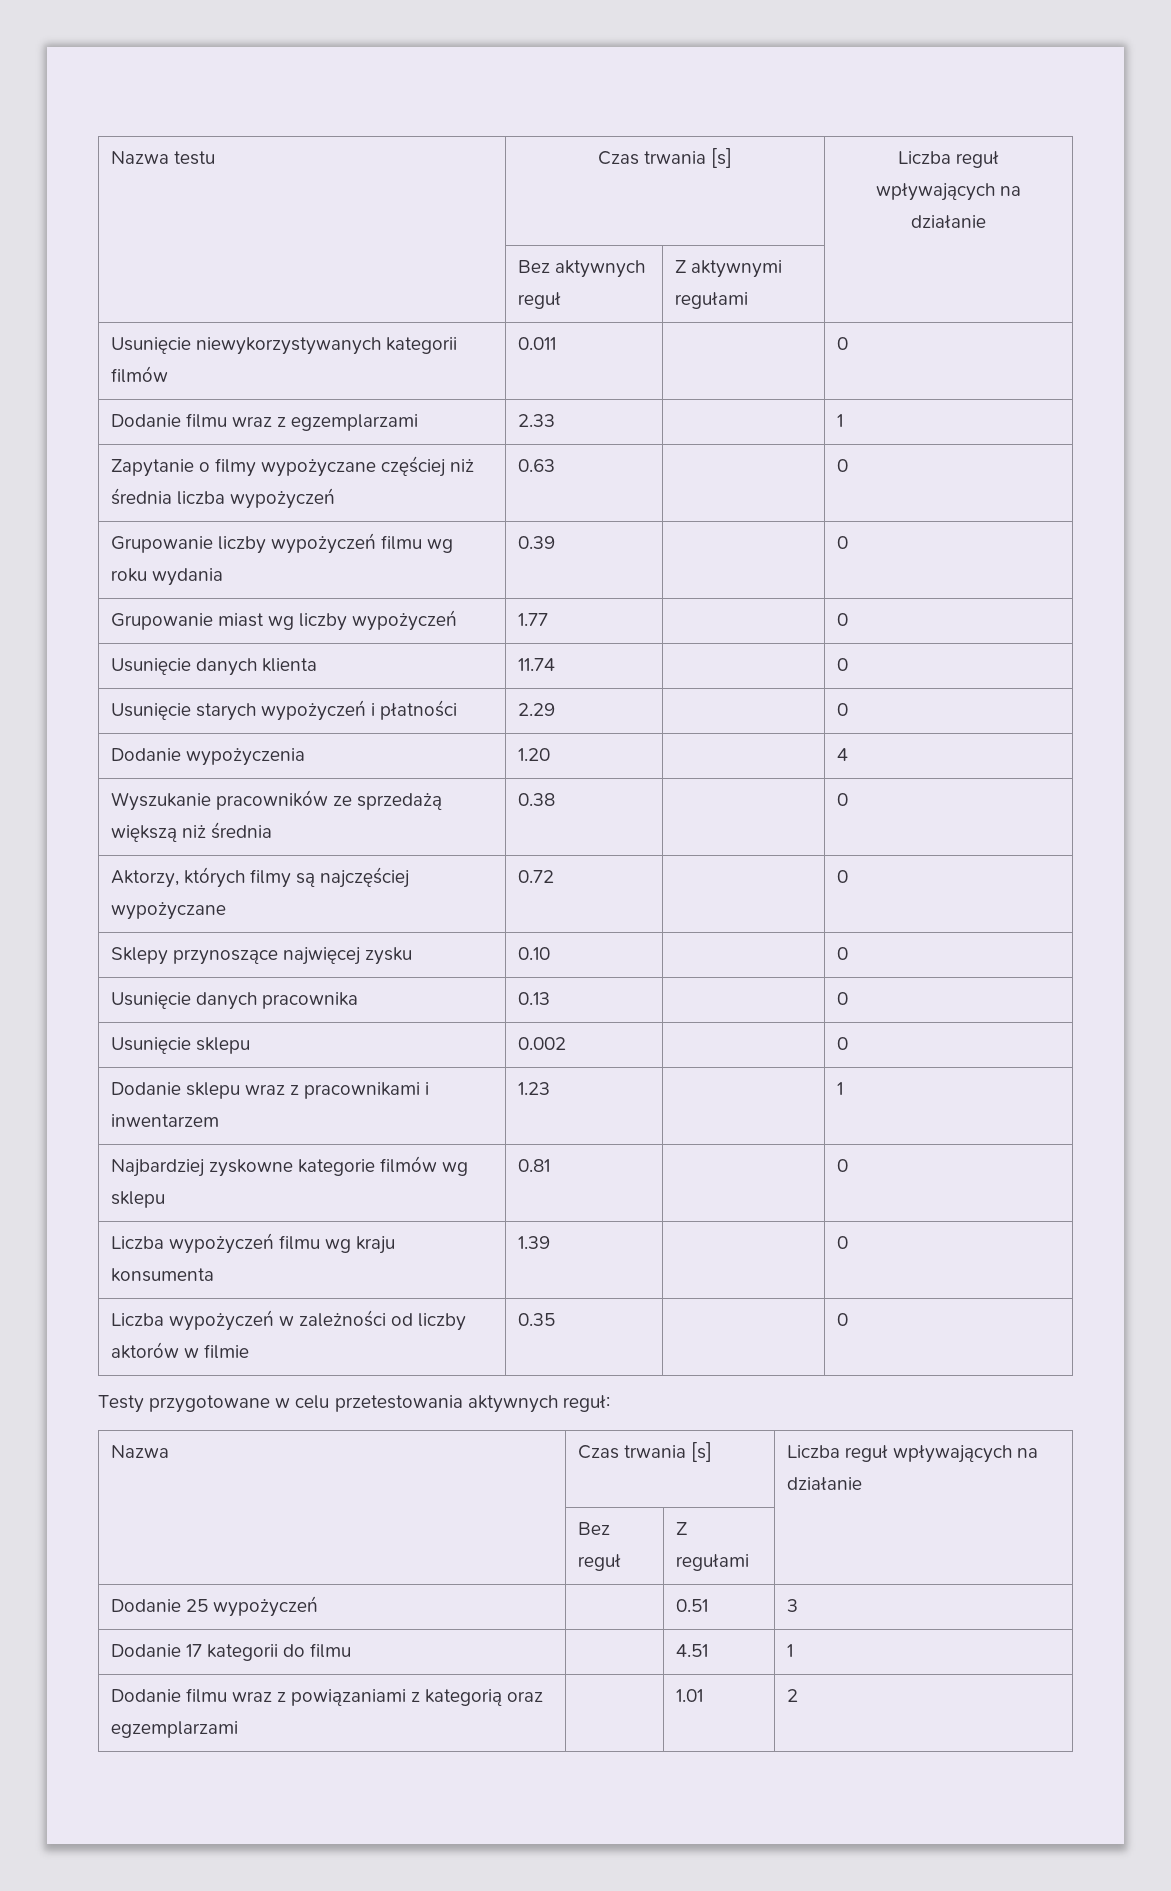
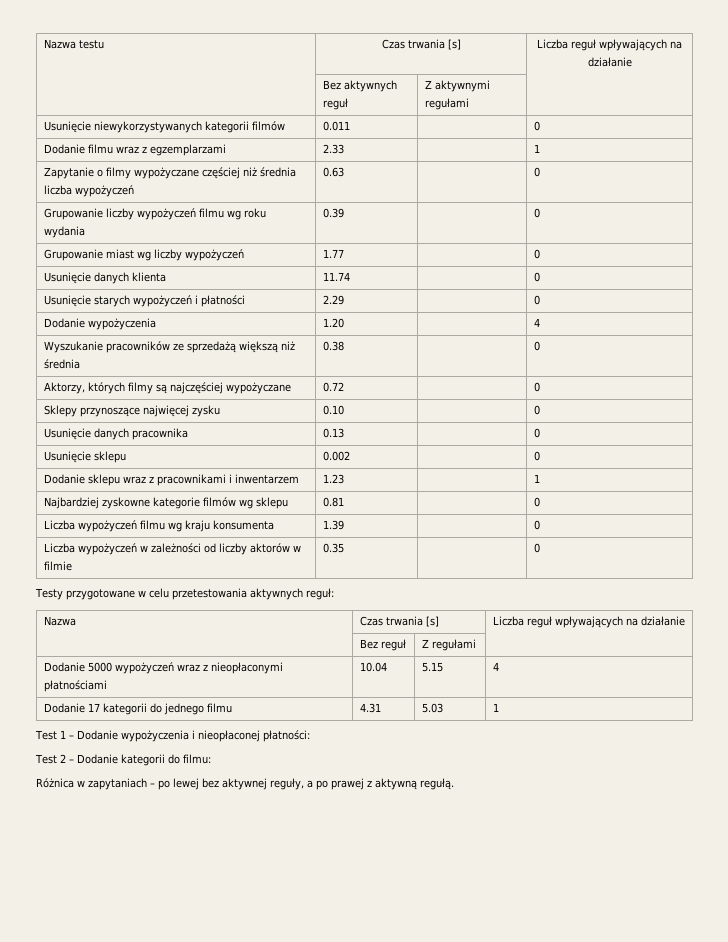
- Dodanie 25 wypożyczeń | | 0.51 | 3
+ Dodanie 5000 wypożyczeń wraz z nieopłaconymi płatnościami | 10.04 | 5.15 | 4
- Dodanie 17 kategorii do filmu | | 4.51 | 1
- Dodanie filmu wraz z powiązaniami z kategorią oraz egzemplarzami | | 1.01 | 2
+ Dodanie 17 kategorii do jednego filmu | 4.31 | 5.03 | 1
+ Test 1 – Dodanie wypożyczenia i nieopłaconej płatności:
+ Test 2 – Dodanie kategorii do filmu:
+ Różnica w zapytaniach – po lewej bez aktywnej reguły, a po prawej z aktywną regułą.

